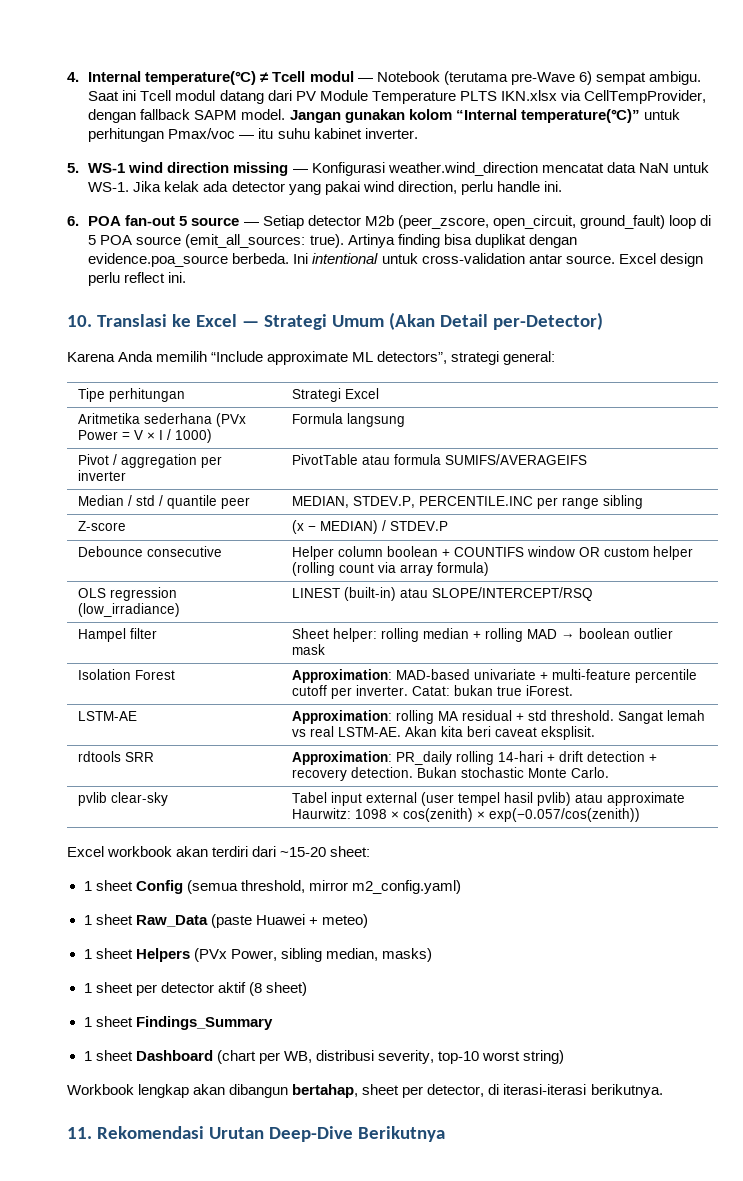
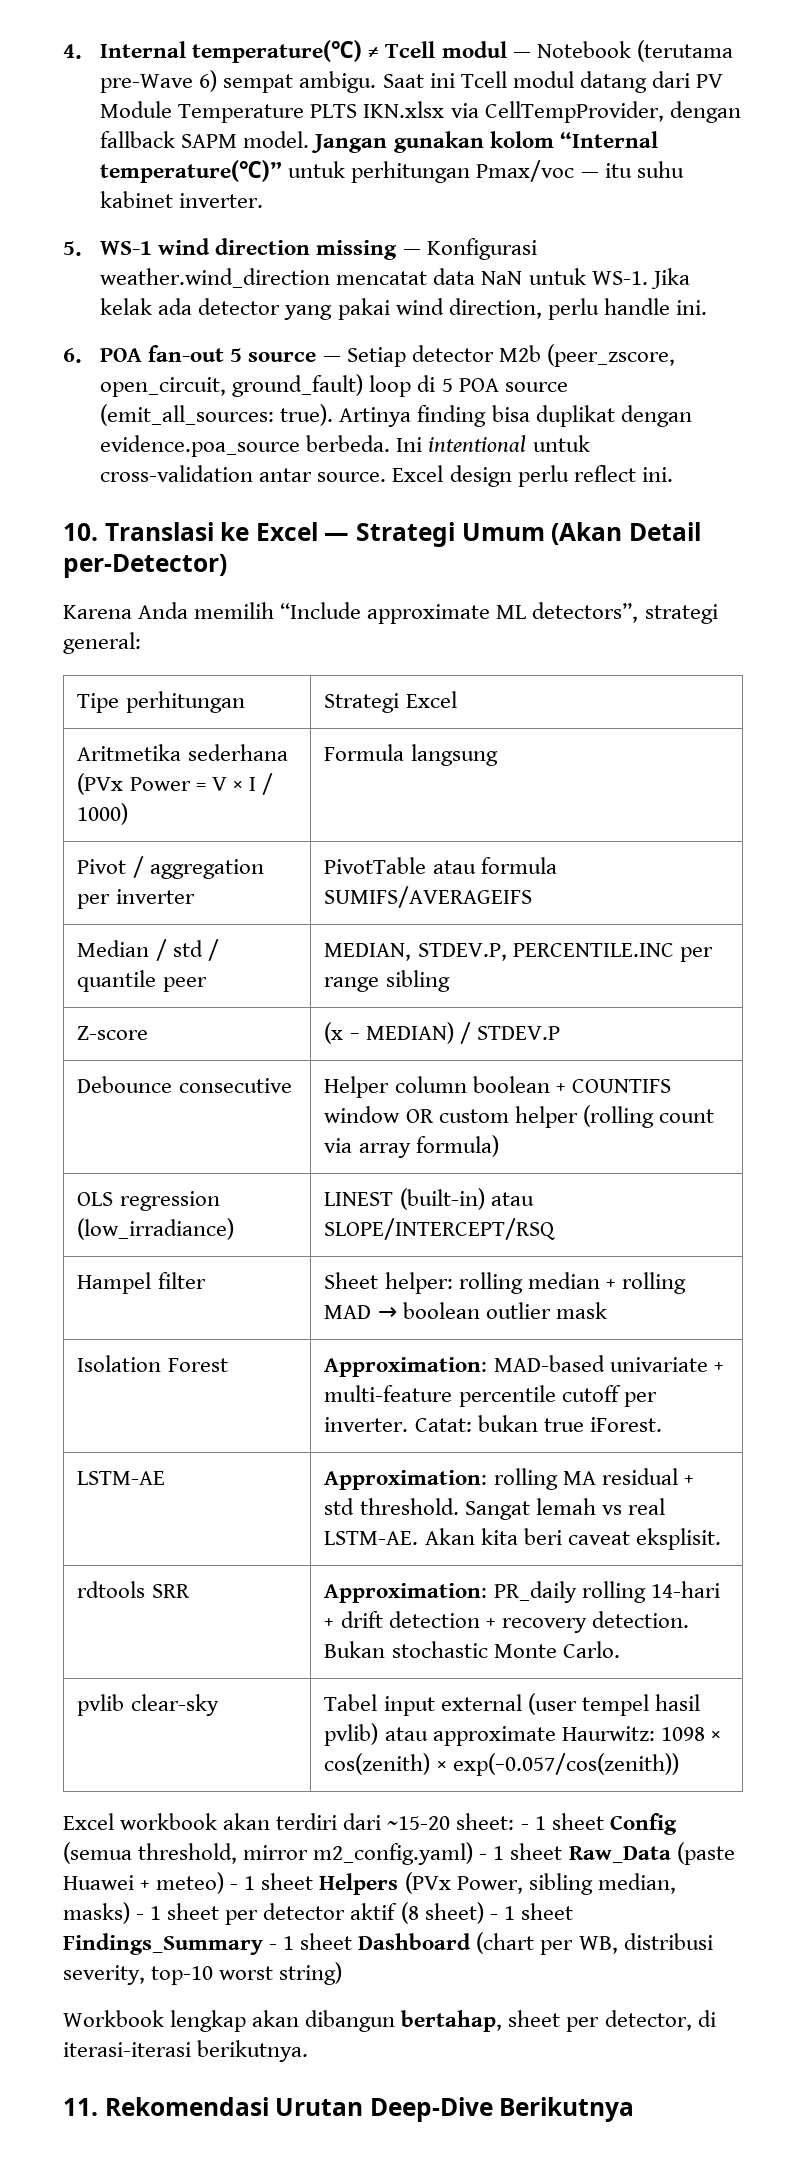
- Excel workbook akan terdiri dari ~15-20 sheet:
- 1 sheet Config (semua threshold, mirror m2_config.yaml)
- 1 sheet Raw_Data (paste Huawei + meteo)
- 1 sheet Helpers (PVx Power, sibling median, masks)
- 1 sheet per detector aktif (8 sheet)
- 1 sheet Findings_Summary
- 1 sheet Dashboard (chart per WB, distribusi severity, top-10 worst string)
+ Excel workbook akan terdiri dari ~15-20 sheet: - 1 sheet Config (semua threshold, mirror m2_config.yaml) - 1 sheet Raw_Data (paste Huawei + meteo) - 1 sheet Helpers (PVx Power, sibling median, masks) - 1 sheet per detector aktif (8 sheet) - 1 sheet Findings_Summary - 1 sheet Dashboard (chart per WB, distribusi severity, top-10 worst string)

